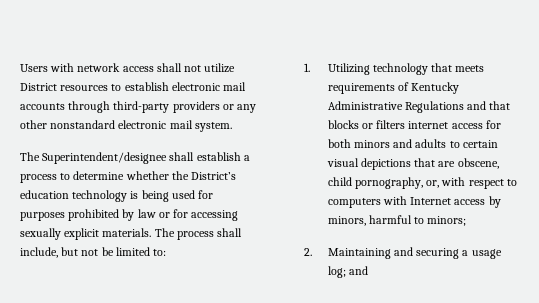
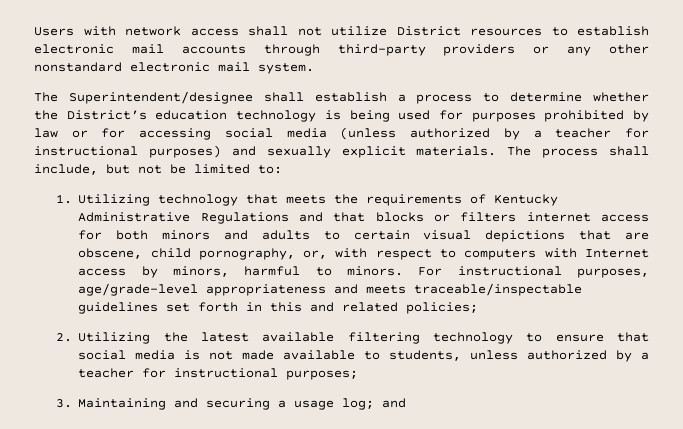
- The Superintendent/designee shall establish a process to determine whether the District’s education technology is being used for purposes prohibited by law or for accessing sexually explicit materials.
+ The Superintendent/designee shall establish a process to determine whether the District’s education technology is being used for purposes prohibited by law or for accessing social media (unless authorized by a teacher for instructional purposes) and sexually explicit materials.
- 1. Utilizing technology that meets requirements of Kentucky Administrative Regulations and that blocks or filters internet access for both minors and adults to certain visual depictions that are obscene, child pornography, or, with respect to computers with Internet access by minors, harmful to minors;
- 2. Maintaining and securing a usage log; and
+ 1. Utilizing technology that meets the requirements of Kentucky Administrative Regulations and that blocks or filters internet access for both minors and adults to certain visual depictions that are obscene, child pornography, or, with respect to computers with Internet access by minors, harmful to minors. For instructional purposes, age/grade-level appropriateness and meets traceable/inspectable guidelines set forth in this and related policies;
+ 2. Utilizing the latest available filtering technology to ensure that social media is not made available to students, unless authorized by a teacher for instructional purposes;
+ 3. Maintaining and securing a usage log; and

